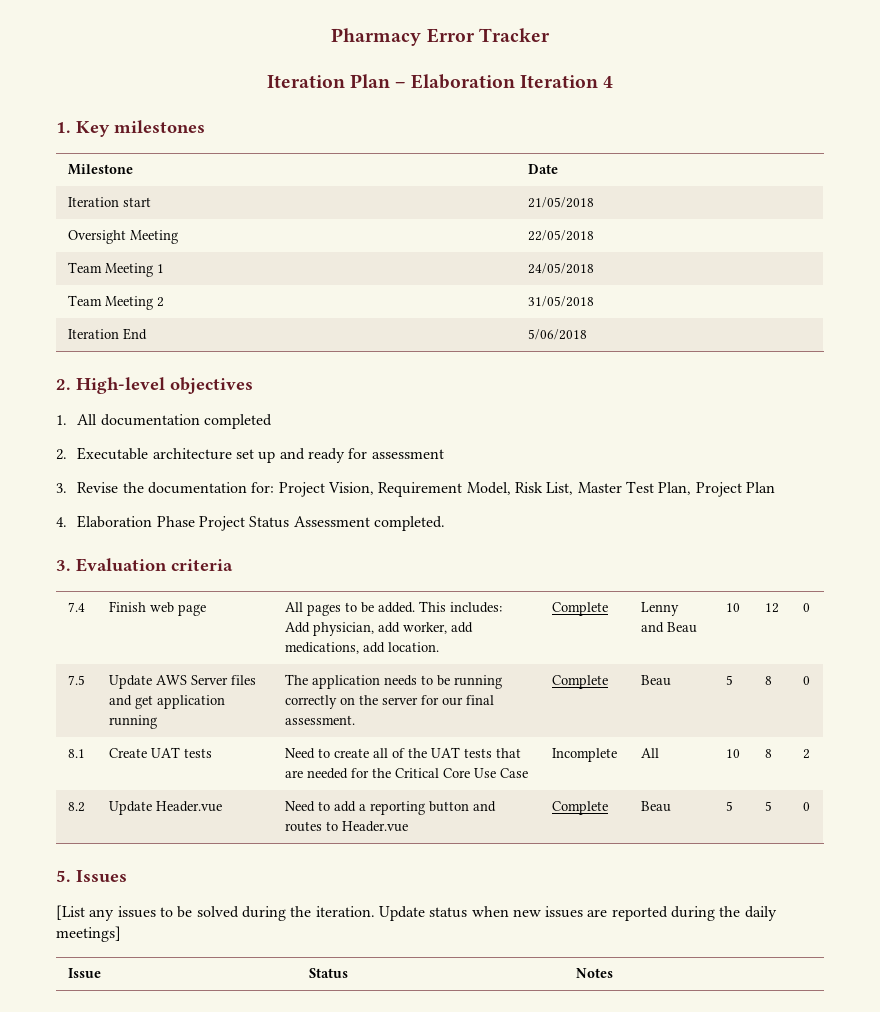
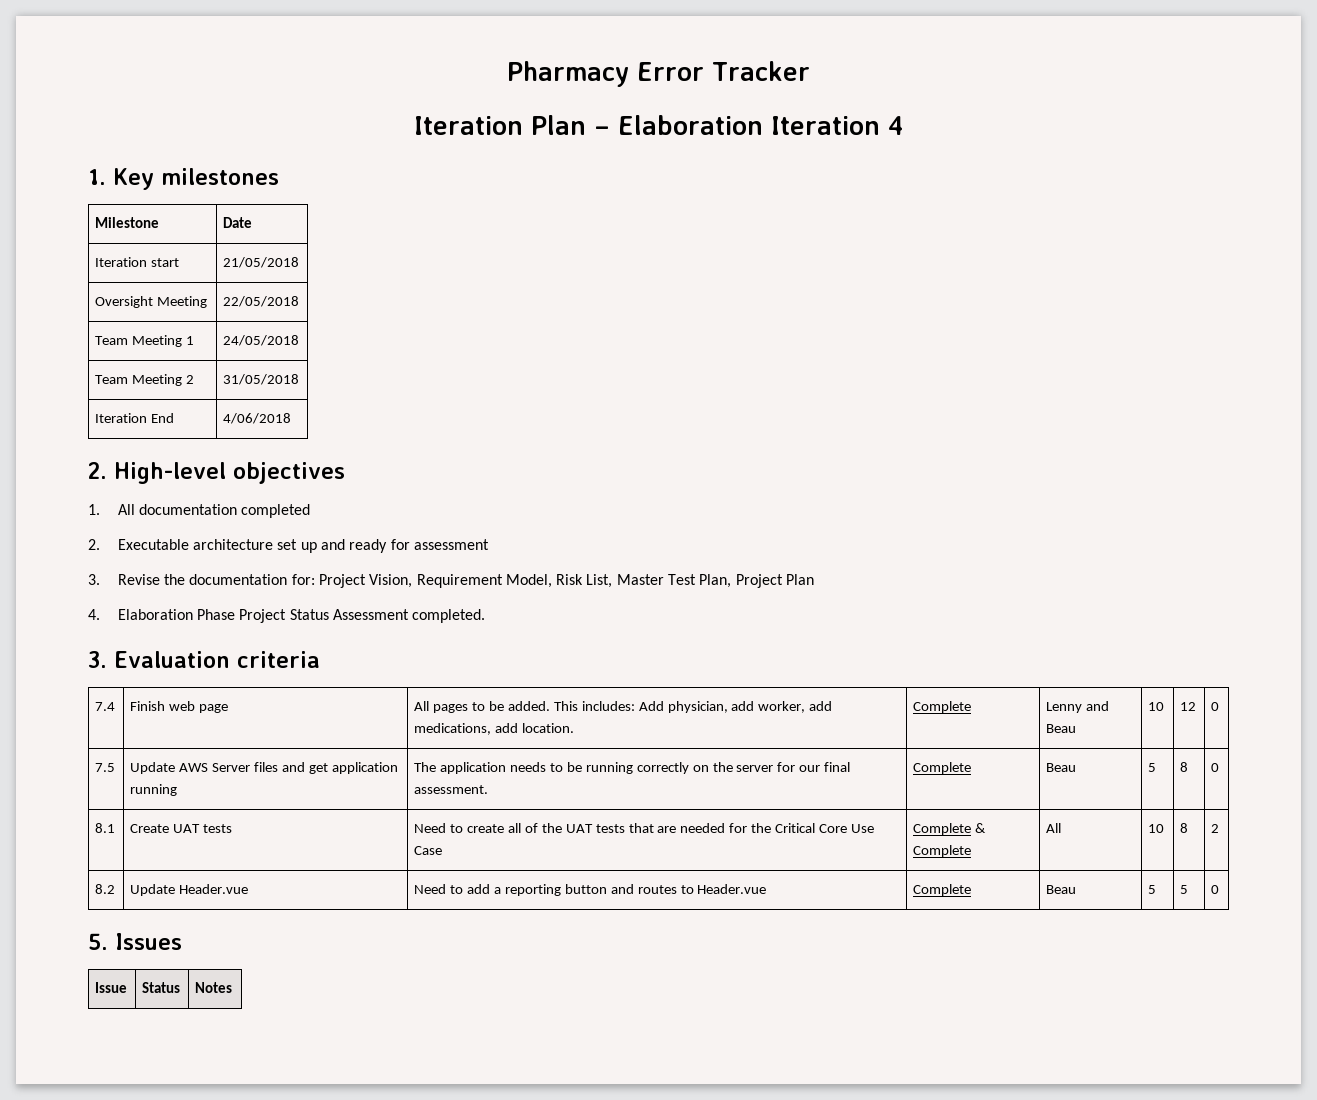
- Iteration End | 5/06/2018
+ Iteration End | 4/06/2018
- 8.1 | Create UAT tests | Need to create all of the UAT tests that are needed for the Critical Core Use Case | Incomplete | All | 10 | 8 | 2
+ 8.1 | Create UAT tests | Need to create all of the UAT tests that are needed for the Critical Core Use Case | Complete & Complete | All | 10 | 8 | 2
- [List any issues to be solved during the iteration. Update status when new issues are reported during the daily meetings]

